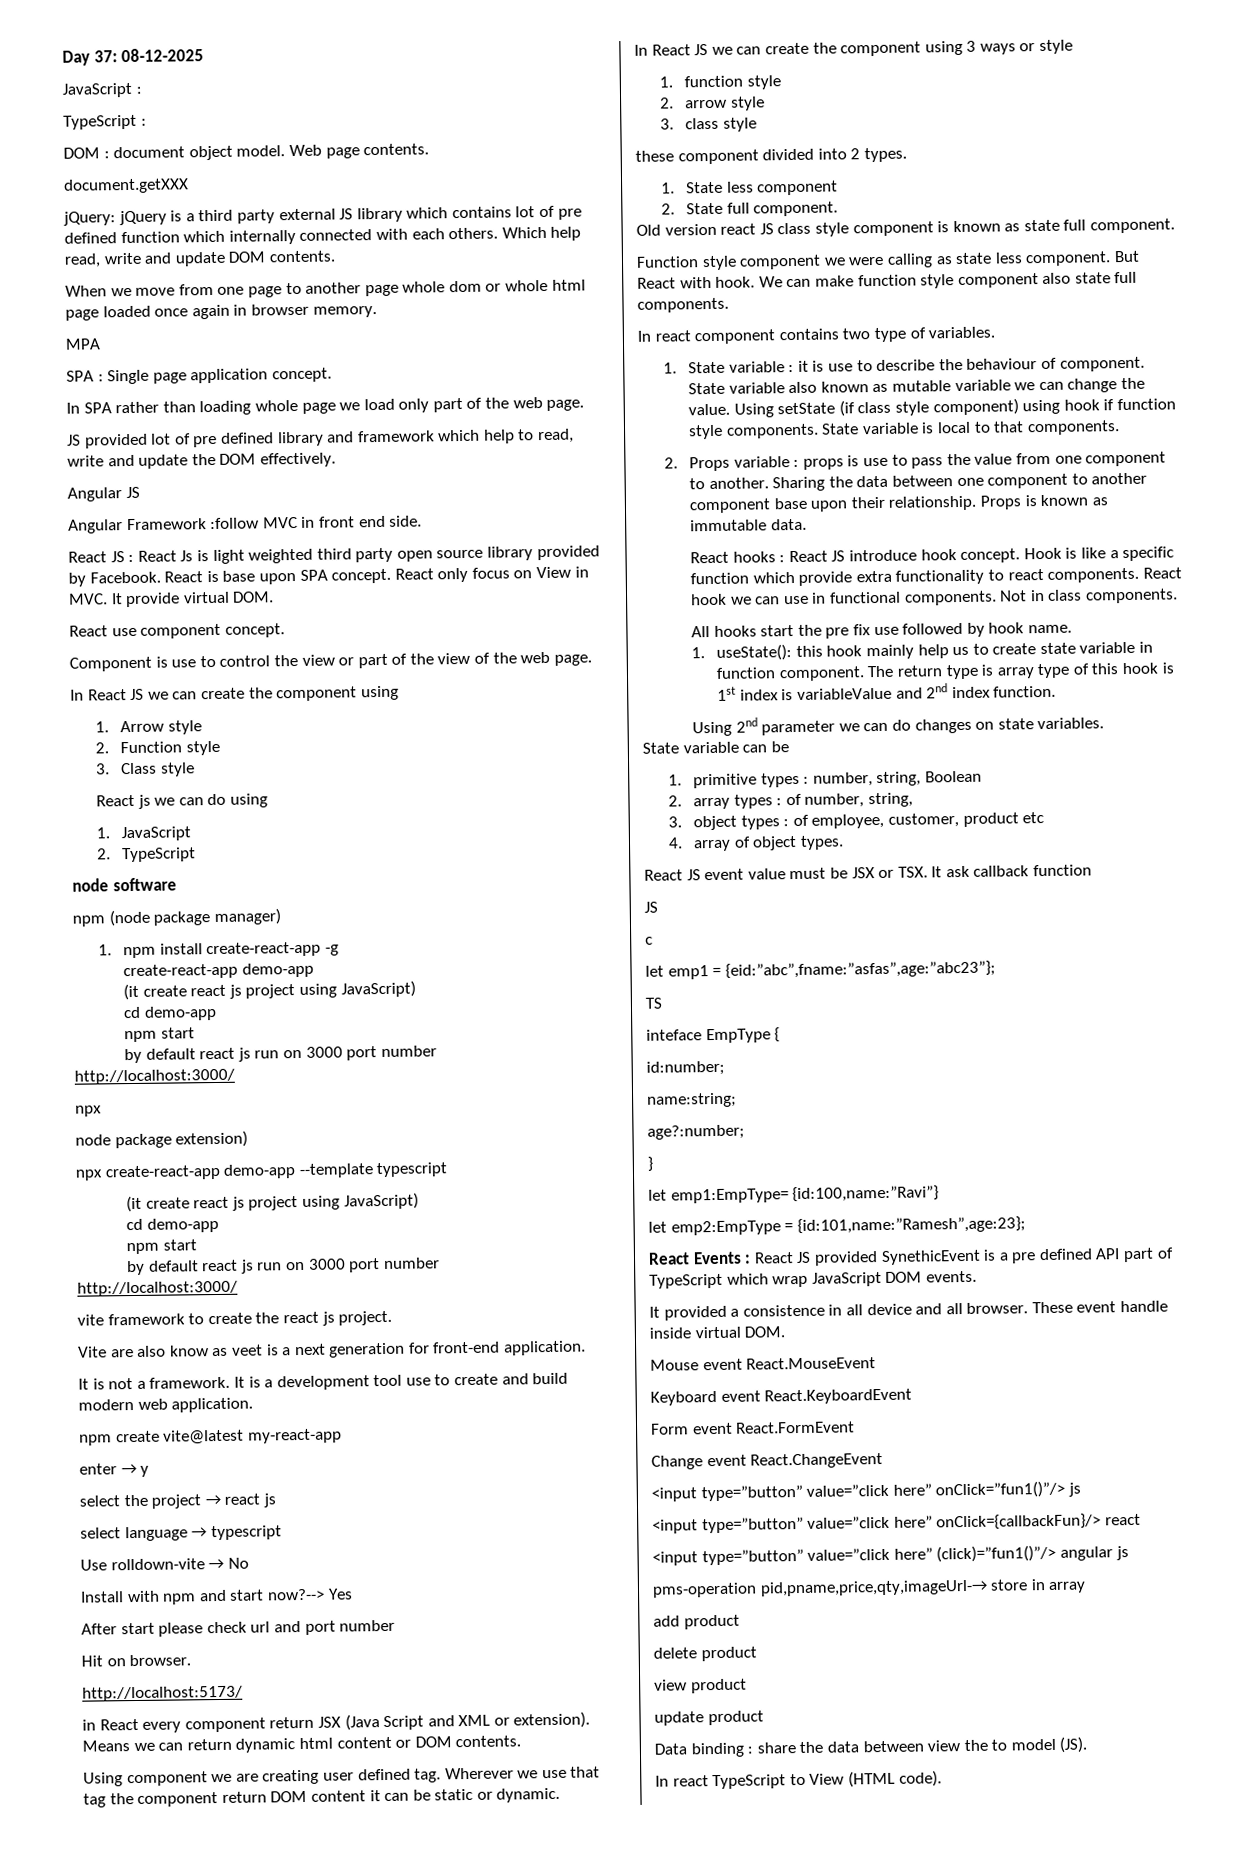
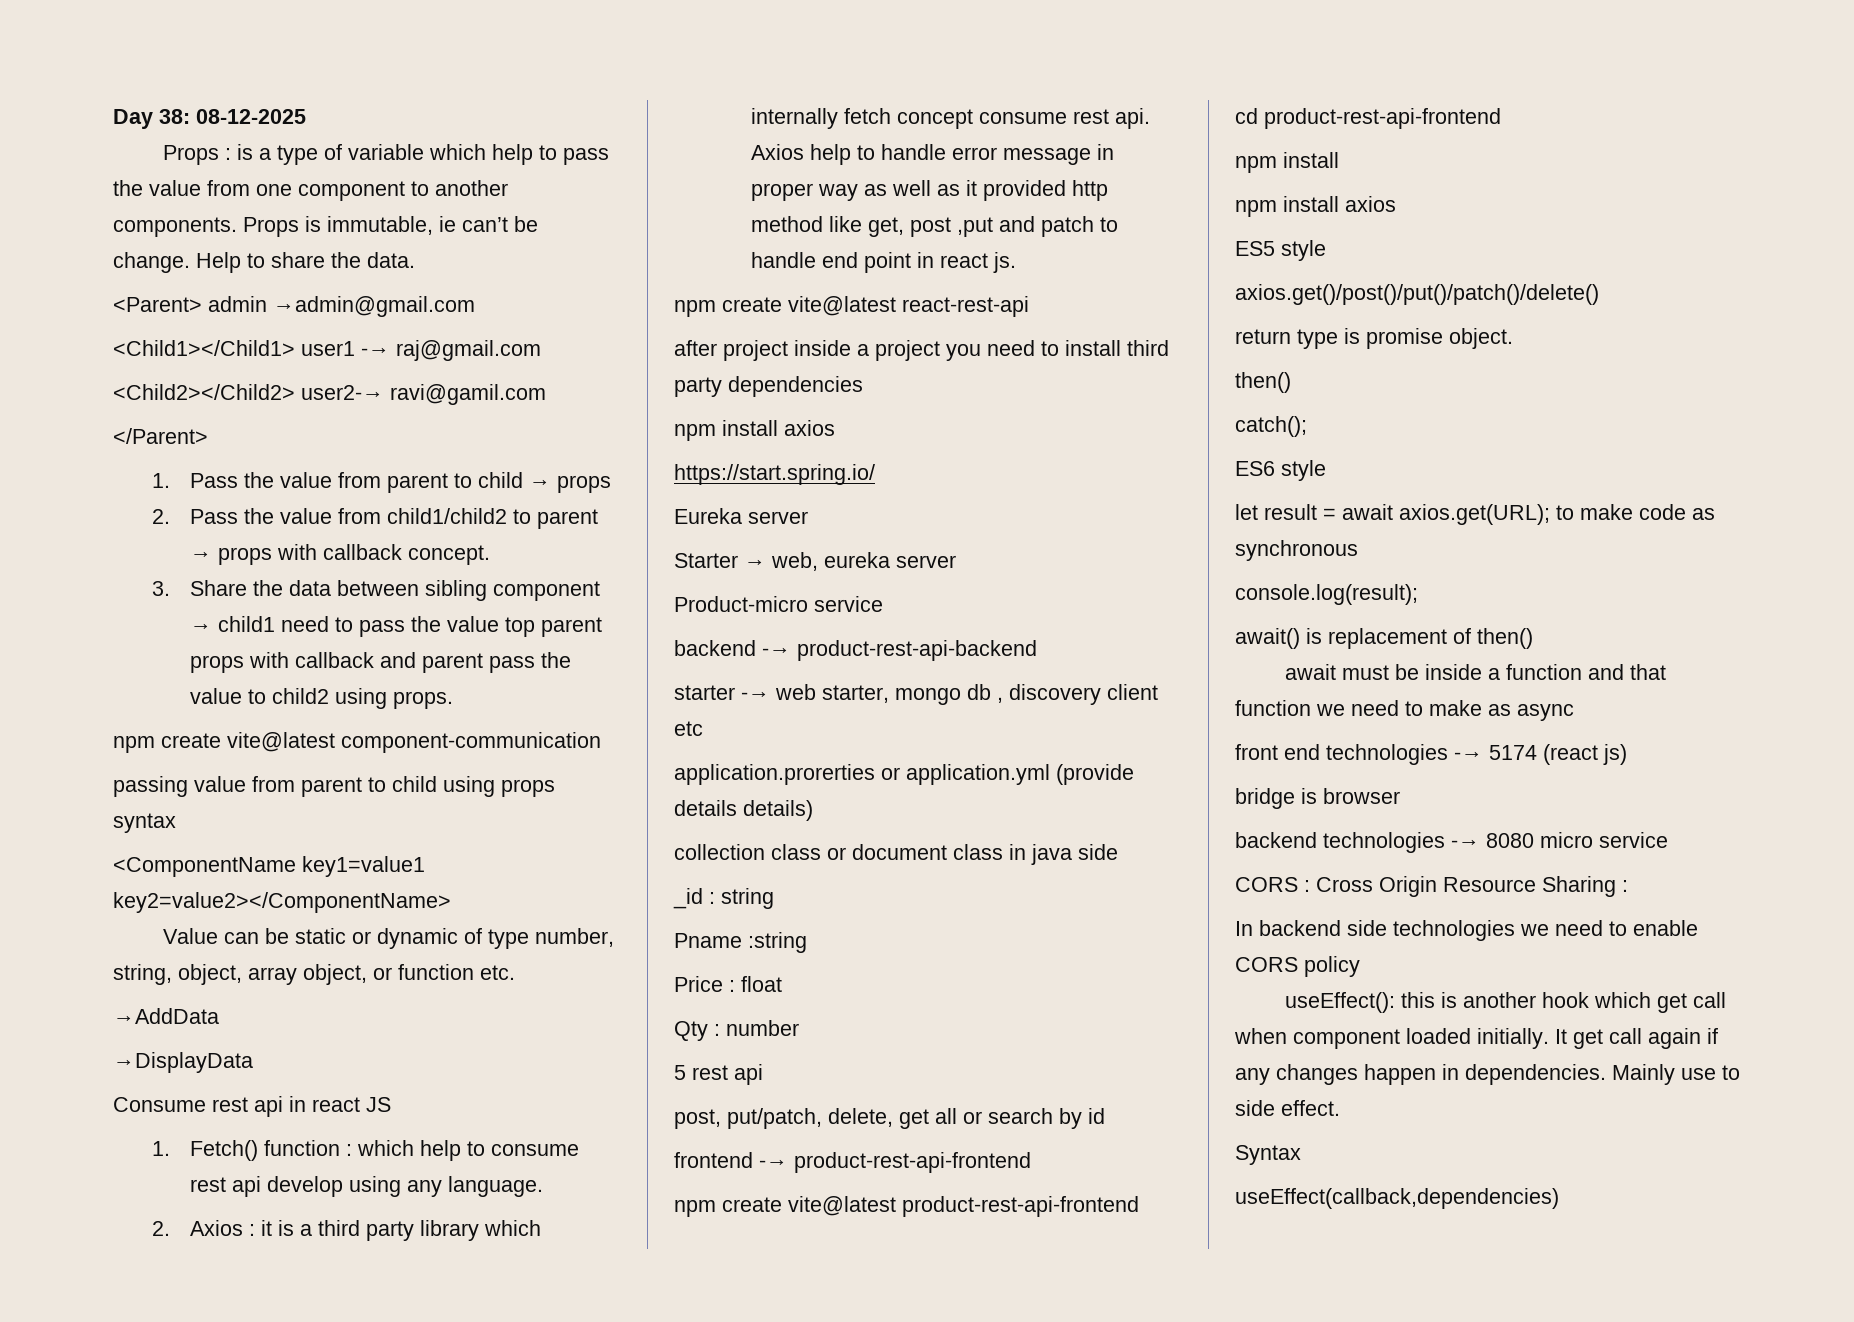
- Day 37: 08-12-2025
+ Day 38: 08-12-2025
- JavaScript :
- TypeScript :
- DOM : document object model. Web page contents.
- document.getXXX
- jQuery: jQuery is a third party external JS library which contains lot of pre defined function which internally connected with each others. Which help read, write and update DOM contents.
- When we move from one page to another page whole dom or whole html page loaded once again in browser memory.
- MPA
- SPA : Single page application concept.
- In SPA rather than loading whole page we load only part of the web page.
- JS provided lot of pre defined library and framework which help to read, write and update the DOM effectively.
- Angular JS
- Angular Framework :follow MVC in front end side.
- React JS : React Js is light weighted third party open source library provided by Facebook. React is base upon SPA concept. React only focus on View in MVC. It provide virtual DOM.
- React use component concept.
- Component is use to control the view or part of the view of the web page.
- In React JS we can create the component using
- 1. Arrow style
- 2. Function style
- 3. Class style
- React js we can do using
- 1. JavaScript
- 2. TypeScript
- node software
- npm (node package manager)
- 1. npm install create-react-app -g
- create-react-app demo-app
- (it create react js project using JavaScript)
- cd demo-app
- npm start
- by default react js run on 3000 port number
- http://localhost:3000/
- npx
- node package extension)
- npx create-react-app demo-app --template typescript
- (it create react js project using JavaScript)
- cd demo-app
- npm start
- by default react js run on 3000 port number
- http://localhost:3000/
- vite framework to create the react js project.
- Vite are also know as veet is a next generation for front-end application.
- It is not a framework. It is a development tool use to create and build modern web application.
- npm create vite@latest my-react-app
- enter → y
- select the project → react js
- select language → typescript
- Use rolldown-vite → No
- Install with npm and start now?--> Yes
- After start please check url and port number
- Hit on browser.
- http://localhost:5173/
- in React every component return JSX (Java Script and XML or extension). Means we can return dynamic html content or DOM contents.
- Using component we are creating user defined tag. Wherever we use that tag the component return DOM content it can be static or dynamic.
- In React JS we can create the component using 3 ways or style
- 1. function style
- 2. arrow style
- 3. class style
- these component divided into 2 types.
- 1. State less component
- 2. State full component.
- Old version react JS class style component is known as state full component.
- Function style component we were calling as state less component. But React with hook. We can make function style component also state full components.
- In react component contains two type of variables.
- 1. State variable : it is use to describe the behaviour of component. State variable also known as mutable variable we can change the value. Using setState (if class style component) using hook if function style components. State variable is local to that components.
- 2. Props variable : props is use to pass the value from one component to another. Sharing the data between one component to another component base upon their relationship. Props is known as immutable data.
- React hooks : React JS introduce hook concept. Hook is like a specific function which provide extra functionality to react components. React hook we can use in functional components. Not in class components.
- All hooks start the pre fix use followed by hook name.
- 1. useState(): this hook mainly help us to create state variable in function component. The return type is array type of this hook is 1st index is variableValue and 2nd index function.
- Using 2nd parameter we can do changes on state variables.
- State variable can be
- 1. primitive types : number, string, Boolean
- 2. array types : of number, string,
- 3. object types : of employee, customer, product etc
- 4. array of object types.
- React JS event value must be JSX or TSX. It ask callback function
- JS
- c
- let emp1 = {eid:”abc”,fname:”asfas”,age:”abc23”};
- TS
- inteface EmpType {
- id:number;
- name:string;
- age?:number;
- }
- let emp1:EmpType= {id:100,name:”Ravi”}
- let emp2:EmpType = {id:101,name:”Ramesh”,age:23};
- React Events : React JS provided SynethicEvent is a pre defined API part of TypeScript which wrap JavaScript DOM events.
- It provided a consistence in all device and all browser. These event handle inside virtual DOM.
- Mouse event React.MouseEvent
- Keyboard event React.KeyboardEvent
- Form event React.FormEvent
- Change event React.ChangeEvent
- <input type=”button” value=”click here” onClick=”fun1()”/> js
- <input type=”button” value=”click here” onClick={callbackFun}/> react
- <input type=”button” value=”click here” (click)=”fun1()”/> angular js
- pms-operation pid,pname,price,qty,imageUrl-→ store in array
- add product
- delete product
- view product
- update product
- Data binding : share the data between view the to model (JS).
- In react TypeScript to View (HTML code).
+ Props : is a type of variable which help to pass the value from one component to another components. Props is immutable, ie can’t be change. Help to share the data.
+ <Parent> admin →admin@gmail.com
+ <Child1></Child1> user1 -→ raj@gmail.com
+ <Child2></Child2> user2-→ ravi@gamil.com
+ </Parent>
+ 1. Pass the value from parent to child → props
+ 2. Pass the value from child1/child2 to parent → props with callback concept.
+ 3. Share the data between sibling component → child1 need to pass the value top parent props with callback and parent pass the value to child2 using props.
+ npm create vite@latest component-communication
+ passing value from parent to child using props syntax
+ <ComponentName key1=value1 key2=value2></ComponentName>
+ Value can be static or dynamic of type number, string, object, array object, or function etc.
+ →AddData
+ →DisplayData
+ Consume rest api in react JS
+ 1. Fetch() function : which help to consume rest api develop using any language.
+ 2. Axios : it is a third party library which internally fetch concept consume rest api. Axios help to handle error message in proper way as well as it provided http method like get, post ,put and patch to handle end point in react js.
+ npm create vite@latest react-rest-api
+ after project inside a project you need to install third party dependencies
+ npm install axios
+ https://start.spring.io/
+ Eureka server
+ Starter → web, eureka server
+ Product-micro service
+ backend -→ product-rest-api-backend
+ starter -→ web starter, mongo db , discovery client etc
+ application.prorerties or application.yml (provide details details)
+ collection class or document class in java side
+ _id : string
+ Pname :string
+ Price : float
+ Qty : number
+ 5 rest api
+ post, put/patch, delete, get all or search by id
+ frontend -→ product-rest-api-frontend
+ npm create vite@latest product-rest-api-frontend
+ cd product-rest-api-frontend
+ npm install
+ npm install axios
+ ES5 style
+ axios.get()/post()/put()/patch()/delete()
+ return type is promise object.
+ then()
+ catch();
+ ES6 style
+ let result = await axios.get(URL); to make code as synchronous
+ console.log(result);
+ await() is replacement of then()
+ await must be inside a function and that function we need to make as async
+ front end technologies -→ 5174 (react js)
+ bridge is browser
+ backend technologies -→ 8080 micro service
+ CORS : Cross Origin Resource Sharing :
+ In backend side technologies we need to enable CORS policy
+ useEffect(): this is another hook which get call when component loaded initially. It get call again if any changes happen in dependencies. Mainly use to side effect.
+ Syntax
+ useEffect(callback,dependencies)

